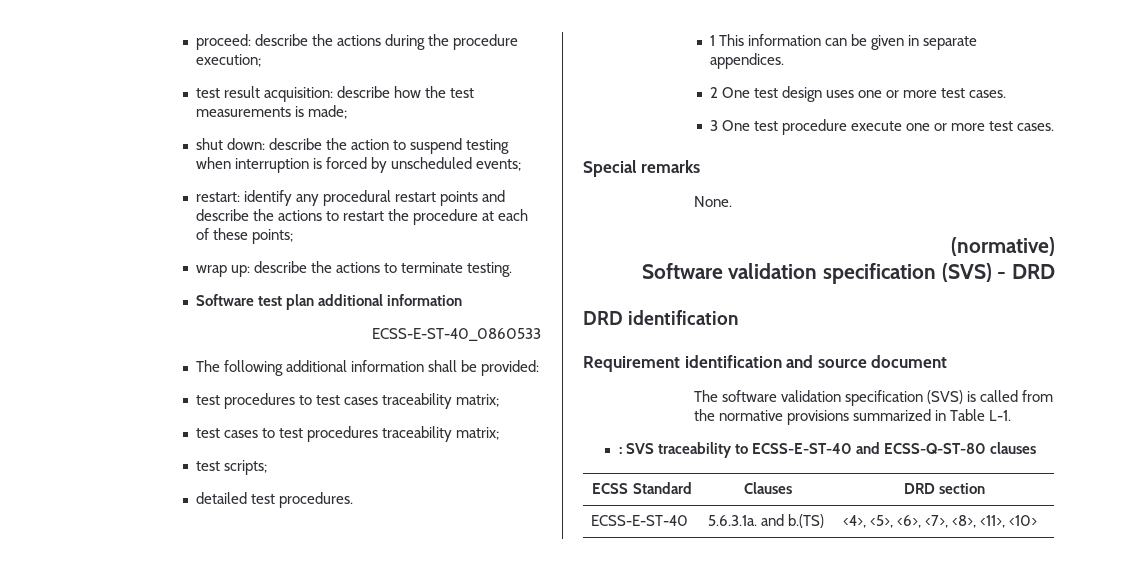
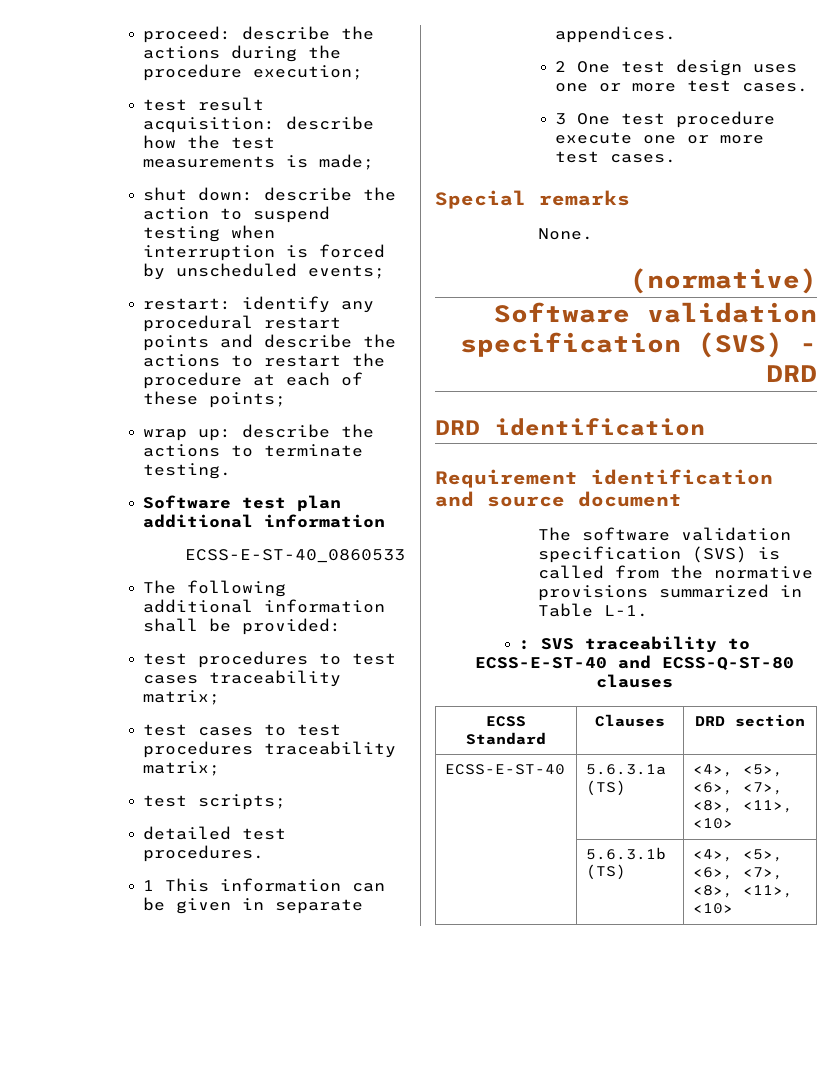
- ECSS-E-ST-40 | 5.6.3.1a. and b.(TS) | <4>, <5>, <6>, <7>, <8>, <11>, <10>
+ ECSS-E-ST-40 | 5.6.3.1a (TS) | <4>, <5>, <6>, <7>, <8>, <11>, <10>
+ | 5.6.3.1b (TS) | <4>, <5>, <6>, <7>, <8>, <11>, <10>

